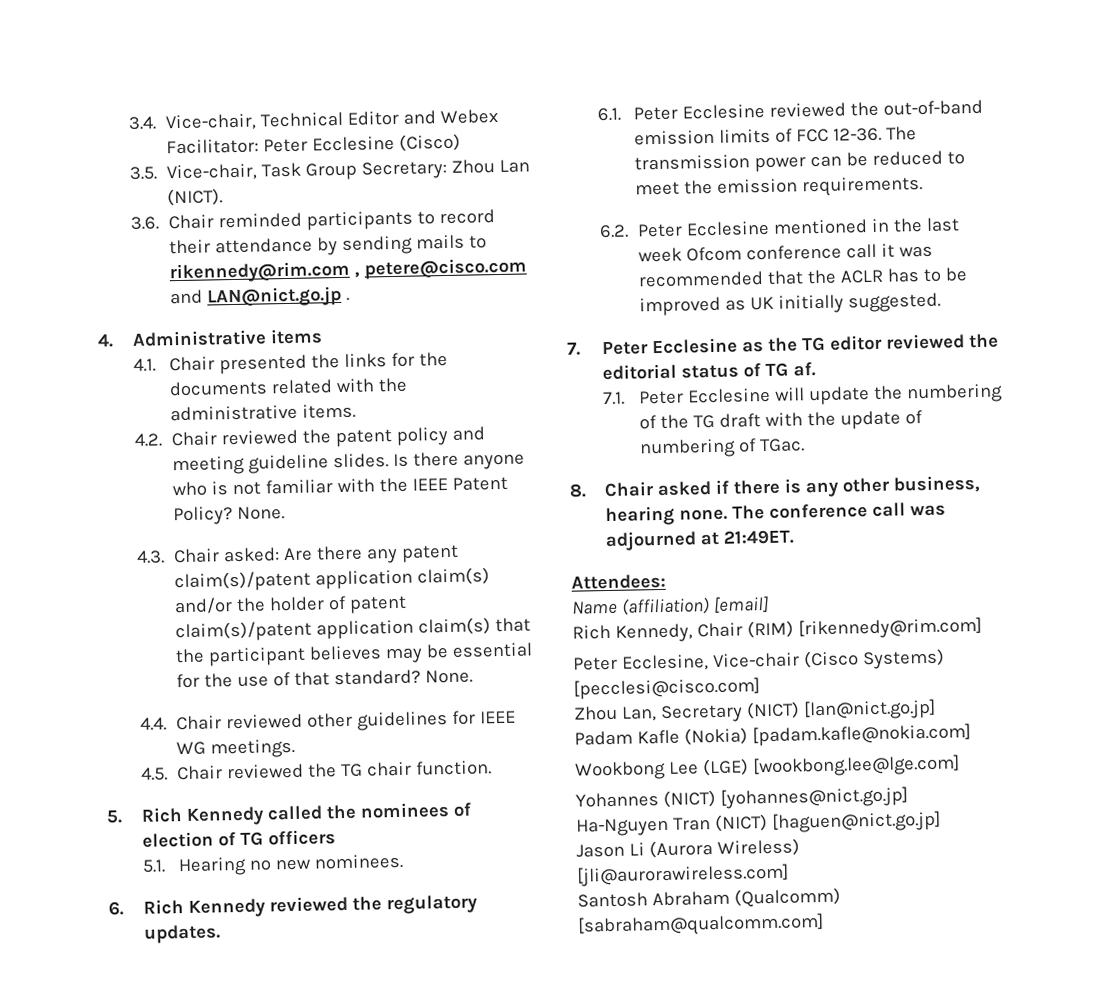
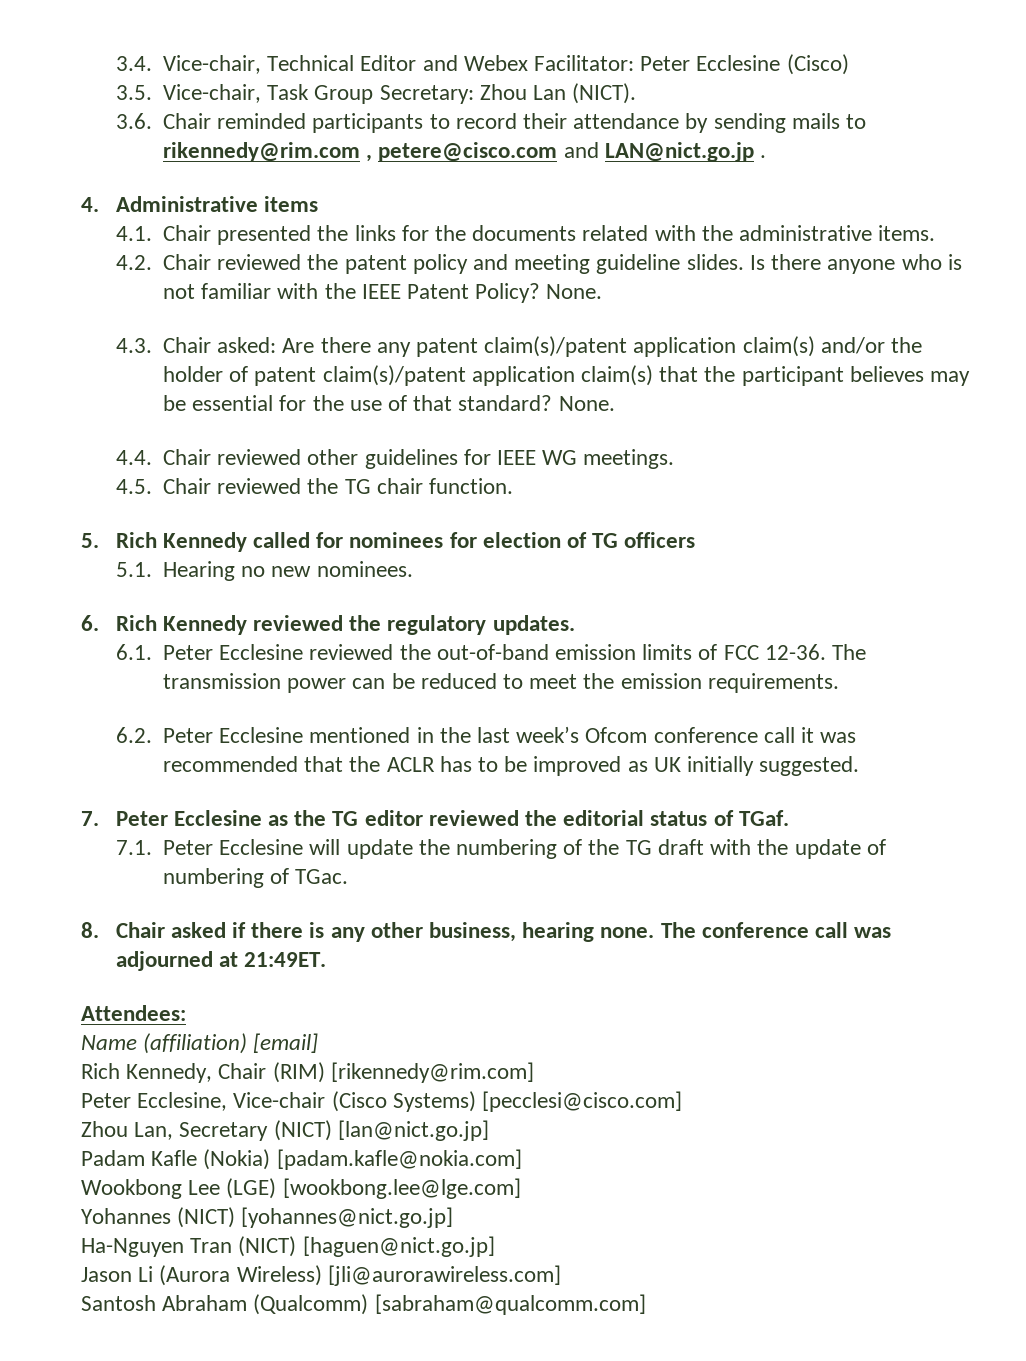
- 5. Rich Kennedy called the nominees of election of TG officers
+ 5. Rich Kennedy called for nominees for election of TG officers
- 6.2. Peter Ecclesine mentioned in the last week Ofcom conference call it was recommended that the ACLR has to be improved as UK initially suggested.
+ 6.2. Peter Ecclesine mentioned in the last week’s Ofcom conference call it was recommended that the ACLR has to be improved as UK initially suggested.
- 7. Peter Ecclesine as the TG editor reviewed the editorial status of TG af.
+ 7. Peter Ecclesine as the TG editor reviewed the editorial status of TGaf.

